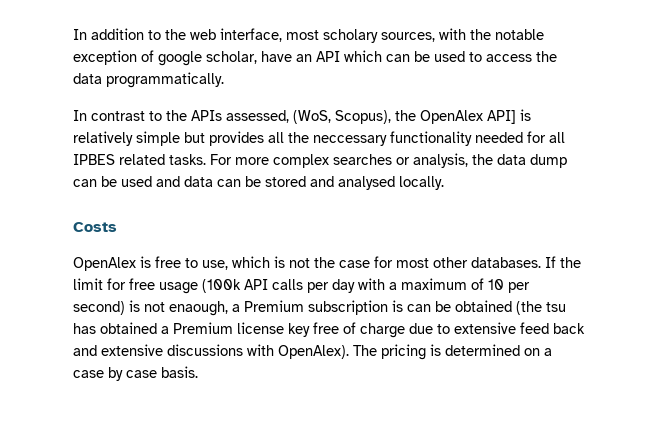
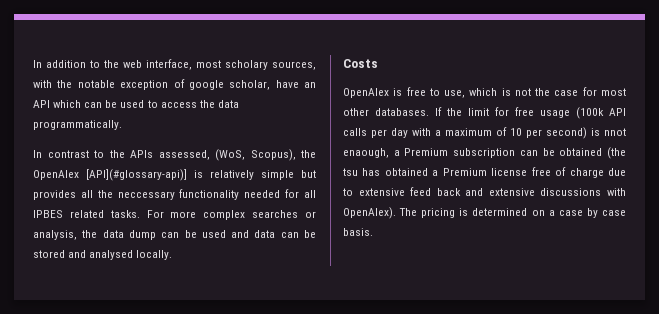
- In contrast to the APIs assessed, (WoS, Scopus), the OpenAlex API] is relatively simple but provides all the neccessary functionality needed for all IPBES related tasks.
+ In contrast to the APIs assessed, (WoS, Scopus), the OpenAlex [API](#glossary-api)] is relatively simple but provides all the neccessary functionality needed for all IPBES related tasks.
- If the limit for free usage (100k API calls per day with a maximum of 10 per second) is not enaough, a Premium subscription is can be obtained (the tsu has obtained a Premium license key free of charge due to extensive feed back and extensive discussions with OpenAlex).
+ If the limit for free usage (100k API calls per day with a maximum of 10 per second) is nnot enaough, a Premium subscription can be obtained (the tsu has obtained a Premium license free of charge due to extensive feed back and extensive discussions with OpenAlex).

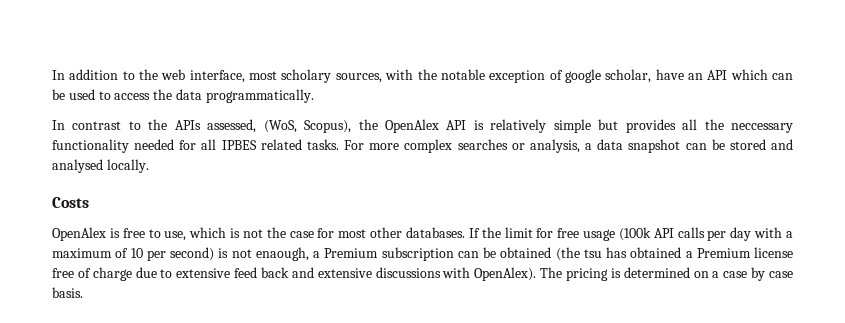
- In contrast to the APIs assessed, (WoS, Scopus), the OpenAlex [API](#glossary-api)] is relatively simple but provides all the neccessary functionality needed for all IPBES related tasks.
+ In contrast to the APIs assessed, (WoS, Scopus), the OpenAlex API is relatively simple but provides all the neccessary functionality needed for all IPBES related tasks.
- For more complex searches or analysis, the data dump can be used and data can be stored and analysed locally.
+ For more complex searches or analysis, a data snapshot can be stored and analysed locally.
- If the limit for free usage (100k API calls per day with a maximum of 10 per second) is nnot enaough, a Premium subscription can be obtained (the tsu has obtained a Premium license free of charge due to extensive feed back and extensive discussions with OpenAlex).
+ If the limit for free usage (100k API calls per day with a maximum of 10 per second) is not enaough, a Premium subscription can be obtained (the tsu has obtained a Premium license free of charge due to extensive feed back and extensive discussions with OpenAlex).

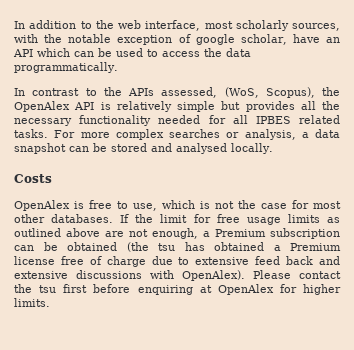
- In addition to the web interface, most scholary sources, with the notable exception of google scholar, have an API which can be used to access the data programmatically.
+ In addition to the web interface, most scholarly sources, with the notable exception of google scholar, have an API which can be used to access the data programmatically.
- In contrast to the APIs assessed, (WoS, Scopus), the OpenAlex API is relatively simple but provides all the neccessary functionality needed for all IPBES related tasks.
+ In contrast to the APIs assessed, (WoS, Scopus), the OpenAlex API is relatively simple but provides all the necessary functionality needed for all IPBES related tasks.
- If the limit for free usage (100k API calls per day with a maximum of 10 per second) is not enaough, a Premium subscription can be obtained (the tsu has obtained a Premium license free of charge due to extensive feed back and extensive discussions with OpenAlex).
+ If the limit for free usage limits as outlined above are not enough, a Premium subscription can be obtained (the tsu has obtained a Premium license free of charge due to extensive feed back and extensive discussions with OpenAlex).
- The pricing is determined on a case by case basis.
+ Please contact the tsu first before enquiring at OpenAlex for higher limits.

